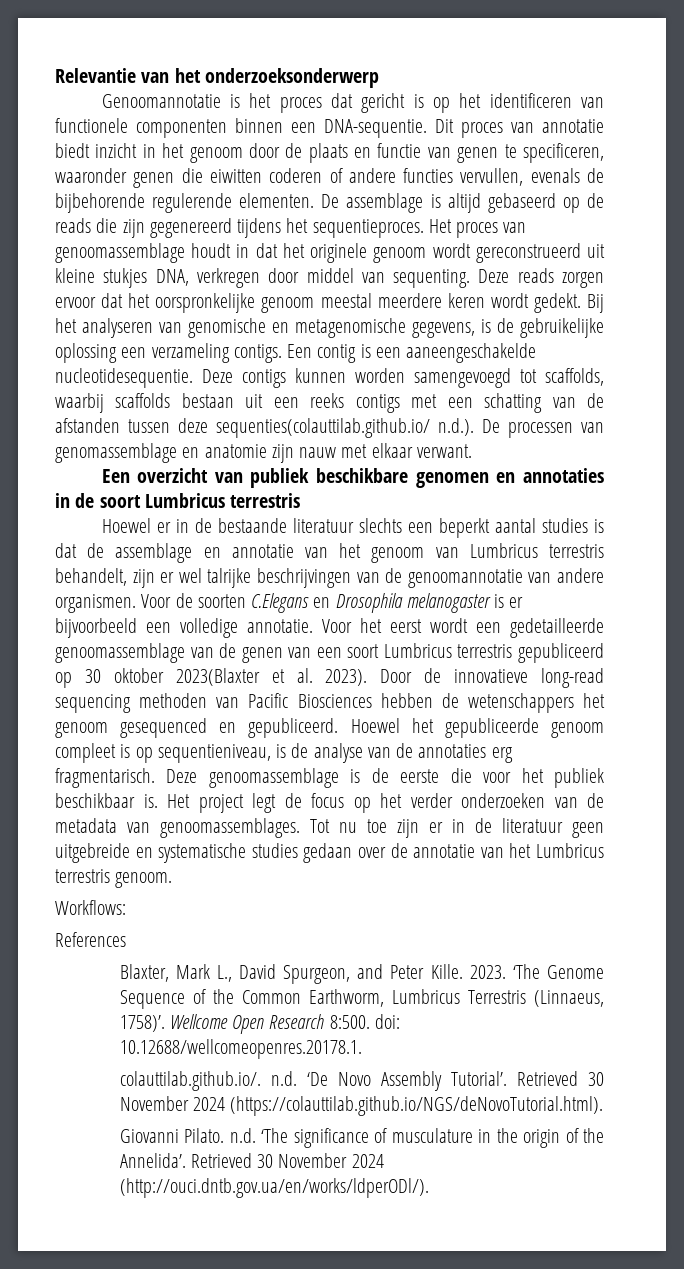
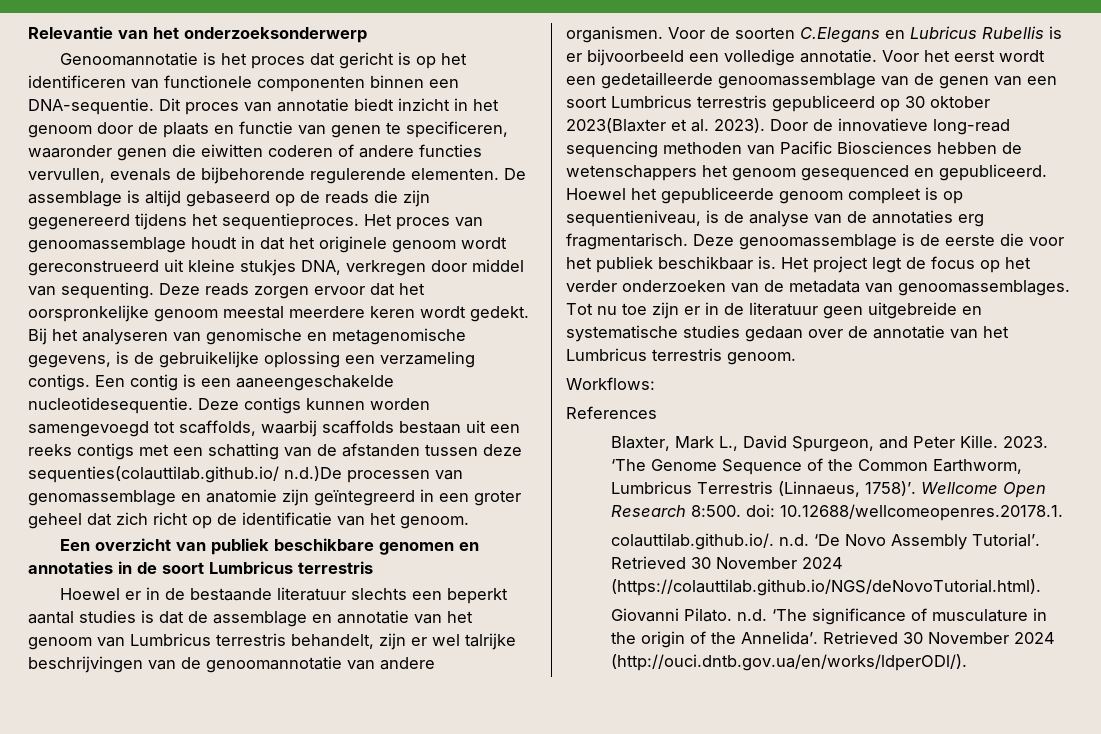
- Deze contigs kunnen worden samengevoegd tot scaffolds, waarbij scaffolds bestaan uit een reeks contigs met een schatting van de afstanden tussen deze sequenties(colauttilab.github.io/ n.d.). De processen van genomassemblage en anatomie zijn nauw met elkaar verwant.
+ Deze contigs kunnen worden samengevoegd tot scaffolds, waarbij scaffolds bestaan uit een reeks contigs met een schatting van de afstanden tussen deze sequenties(colauttilab.github.io/ n.d.)De processen van genomassemblage en anatomie zijn geïntegreerd in een groter geheel dat zich richt op de identificatie van het genoom.
- Voor de soorten C.Elegans en Drosophila melanogaster is er bijvoorbeeld een volledige annotatie.
+ Voor de soorten C.Elegans en Lubricus Rubellis is er bijvoorbeeld een volledige annotatie.

